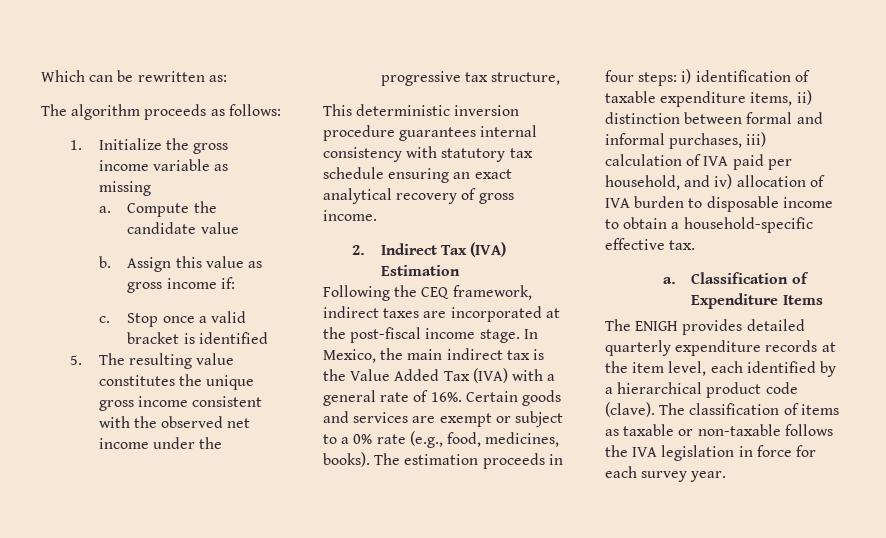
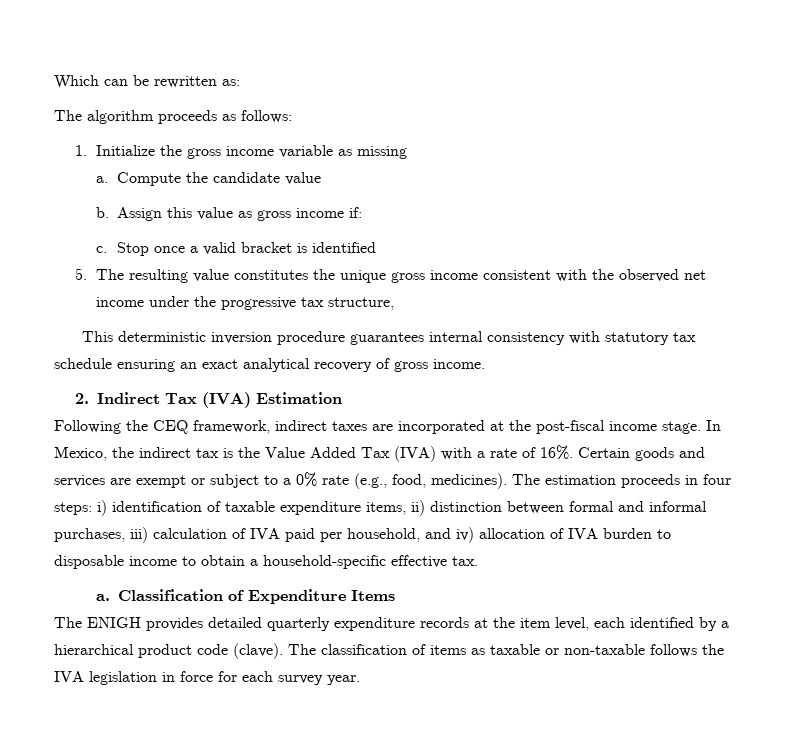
- In Mexico, the main indirect tax is the Value Added Tax (IVA) with a general rate of 16%.
+ In Mexico, the indirect tax is the Value Added Tax (IVA) with a rate of 16%.
- Certain goods and services are exempt or subject to a 0% rate (e.g., food, medicines, books).
+ Certain goods and services are exempt or subject to a 0% rate (e.g., food, medicines).

